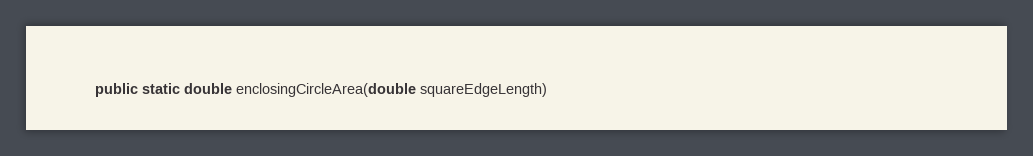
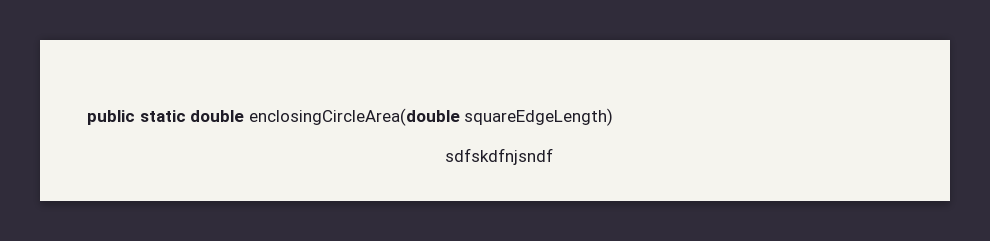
+ sdfskdfnjsndf

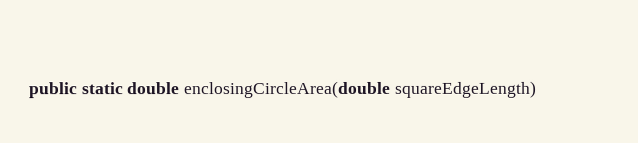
- sdfskdfnjsndf

